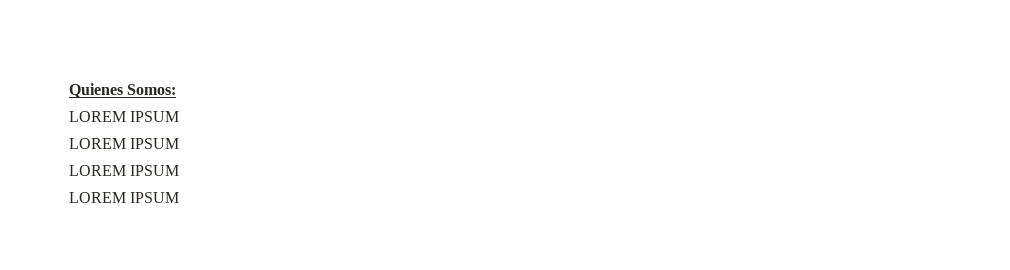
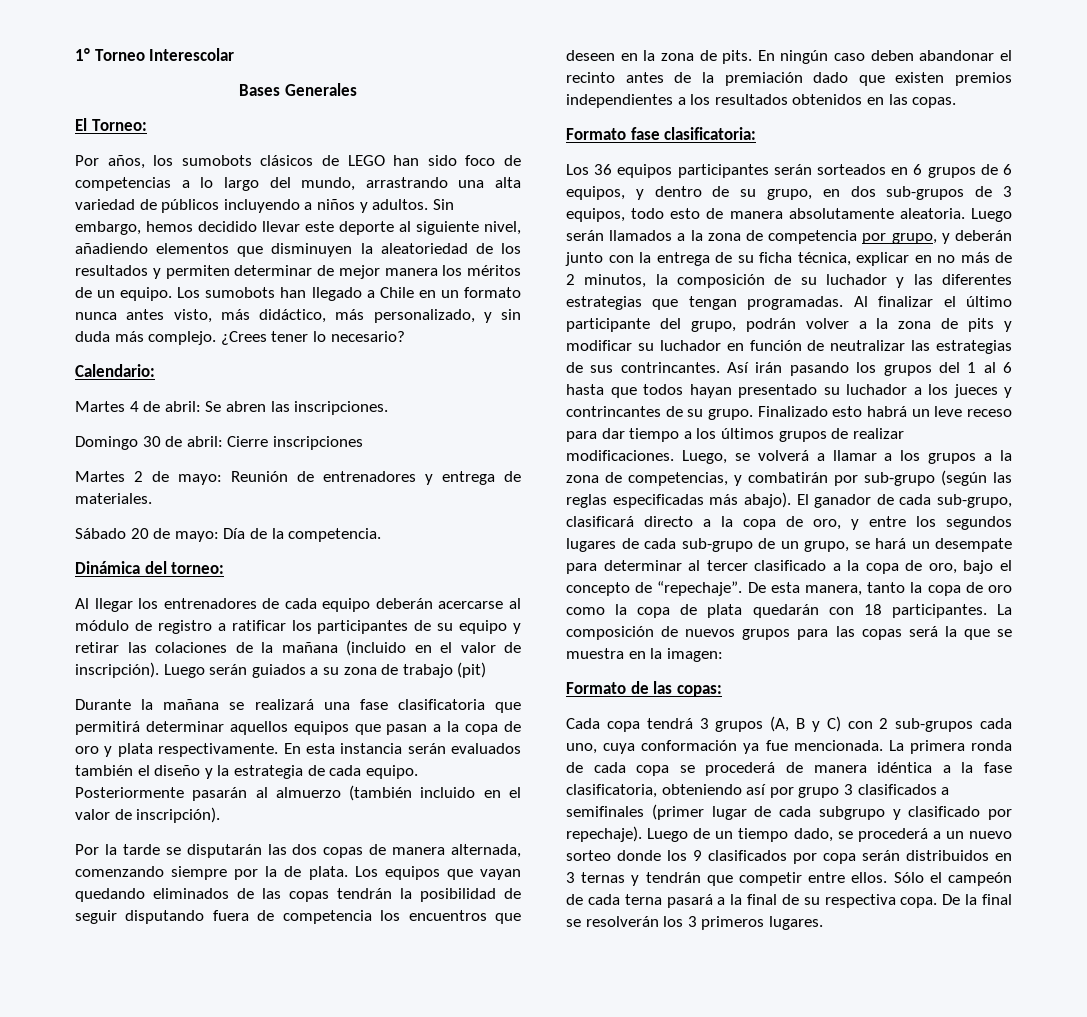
- Quienes Somos:
- LOREM IPSUM
- LOREM IPSUM
- LOREM IPSUM
- LOREM IPSUM
+ 1° Torneo Interescolar
+ Bases Generales
+ El Torneo:
+ Por años, los sumobots clásicos de LEGO han sido foco de competencias a lo largo del mundo, arrastrando una alta variedad de públicos incluyendo a niños y adultos. Sin embargo, hemos decidido llevar este deporte al siguiente nivel, añadiendo elementos que disminuyen la aleatoriedad de los resultados y permiten determinar de mejor manera los méritos de un equipo. Los sumobots han llegado a Chile en un formato nunca antes visto, más didáctico, más personalizado, y sin duda más complejo. ¿Crees tener lo necesario?
+ Calendario:
+ Martes 4 de abril: Se abren las inscripciones.
+ Domingo 30 de abril: Cierre inscripciones
+ Martes 2 de mayo: Reunión de entrenadores y entrega de materiales.
+ Sábado 20 de mayo: Día de la competencia.
+ Dinámica del torneo:
+ Al llegar los entrenadores de cada equipo deberán acercarse al módulo de registro a ratificar los participantes de su equipo y retirar las colaciones de la mañana (incluido en el valor de inscripción). Luego serán guiados a su zona de trabajo (pit)
+ Durante la mañana se realizará una fase clasificatoria que permitirá determinar aquellos equipos que pasan a la copa de oro y plata respectivamente. En esta instancia serán evaluados también el diseño y la estrategia de cada equipo. Posteriormente pasarán al almuerzo (también incluido en el valor de inscripción).
+ Por la tarde se disputarán las dos copas de manera alternada, comenzando siempre por la de plata. Los equipos que vayan quedando eliminados de las copas tendrán la posibilidad de seguir disputando fuera de competencia los encuentros que deseen en la zona de pits. En ningún caso deben abandonar el recinto antes de la premiación dado que existen premios independientes a los resultados obtenidos en las copas.
+ Formato fase clasificatoria:
+ Los 36 equipos participantes serán sorteados en 6 grupos de 6 equipos, y dentro de su grupo, en dos sub-grupos de 3 equipos, todo esto de manera absolutamente aleatoria. Luego serán llamados a la zona de competencia por grupo, y deberán junto con la entrega de su ficha técnica, explicar en no más de 2 minutos, la composición de su luchador y las diferentes estrategias que tengan programadas. Al finalizar el último participante del grupo, podrán volver a la zona de pits y modificar su luchador en función de neutralizar las estrategias de sus contrincantes. Así irán pasando los grupos del 1 al 6 hasta que todos hayan presentado su luchador a los jueces y contrincantes de su grupo. Finalizado esto habrá un leve receso para dar tiempo a los últimos grupos de realizar modificaciones. Luego, se volverá a llamar a los grupos a la zona de competencias, y combatirán por sub-grupo (según las reglas especificadas más abajo). El ganador de cada sub-grupo, clasificará directo a la copa de oro, y entre los segundos lugares de cada sub-grupo de un grupo, se hará un desempate para determinar al tercer clasificado a la copa de oro, bajo el concepto de “repechaje”. De esta manera, tanto la copa de oro como la copa de plata quedarán con 18 participantes. La composición de nuevos grupos para las copas será la que se muestra en la imagen:
+ Formato de las copas:
+ Cada copa tendrá 3 grupos (A, B y C) con 2 sub-grupos cada uno, cuya conformación ya fue mencionada. La primera ronda de cada copa se procederá de manera idéntica a la fase clasificatoria, obteniendo así por grupo 3 clasificados a semifinales (primer lugar de cada subgrupo y clasificado por repechaje). Luego de un tiempo dado, se procederá a un nuevo sorteo donde los 9 clasificados por copa serán distribuidos en 3 ternas y tendrán que competir entre ellos. Sólo el campeón de cada terna pasará a la final de su respectiva copa. De la final se resolverán los 3 primeros lugares.

